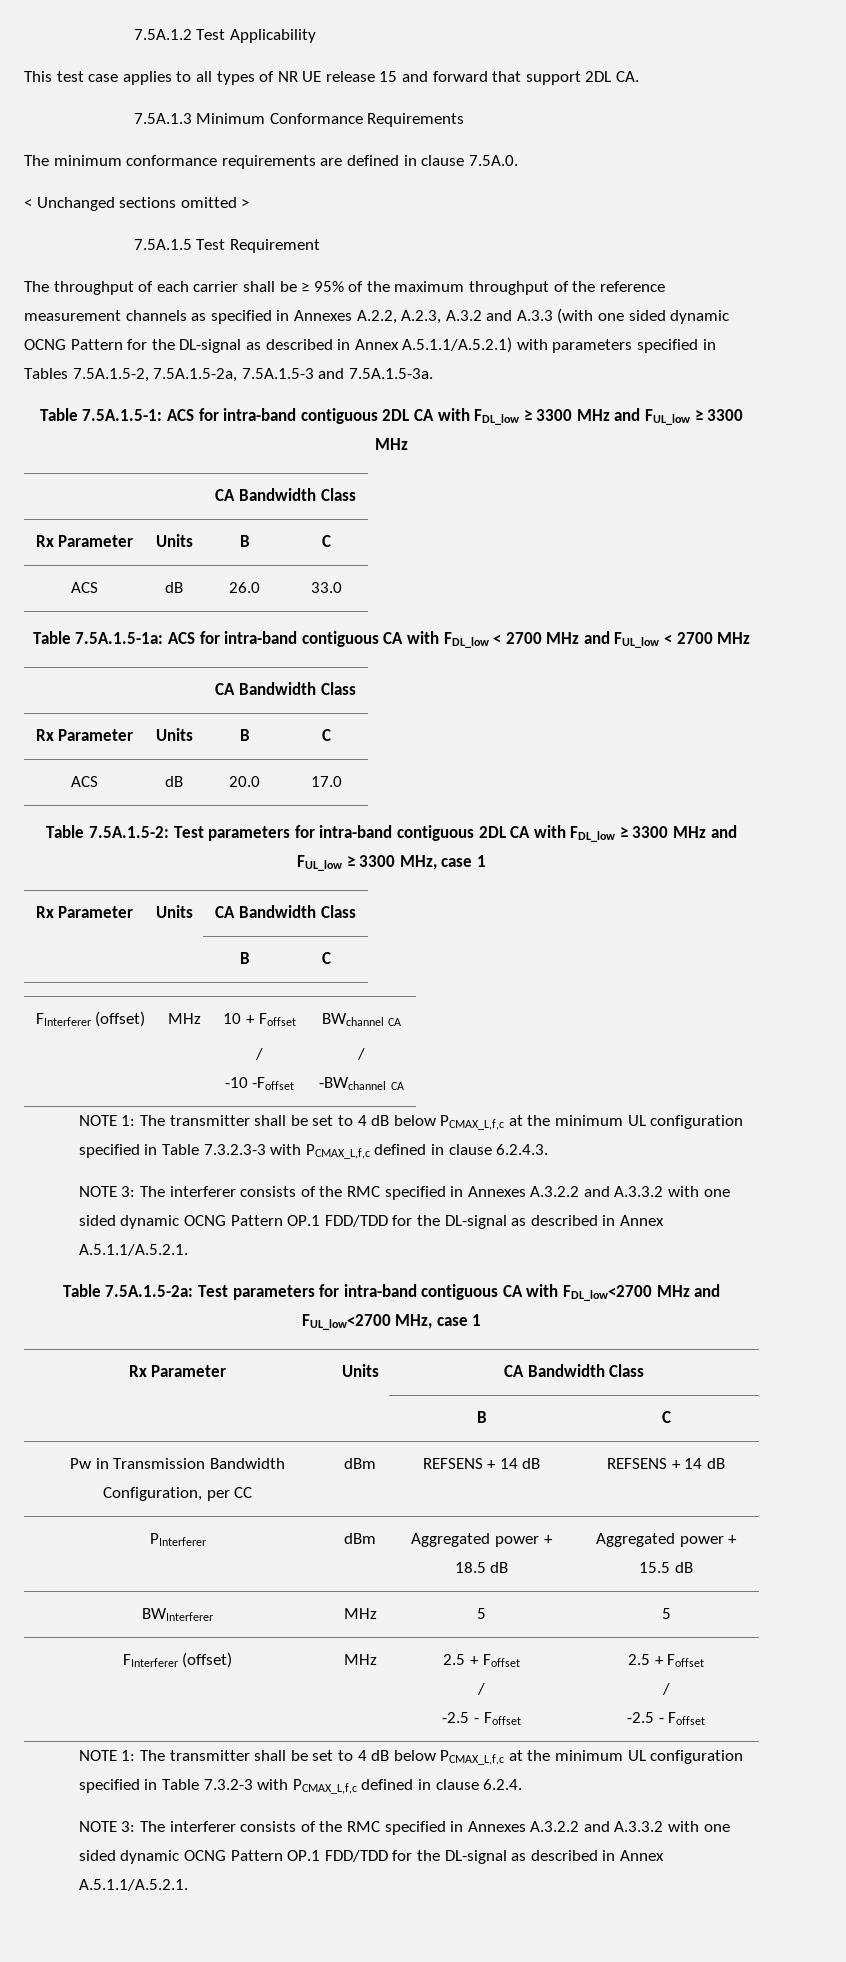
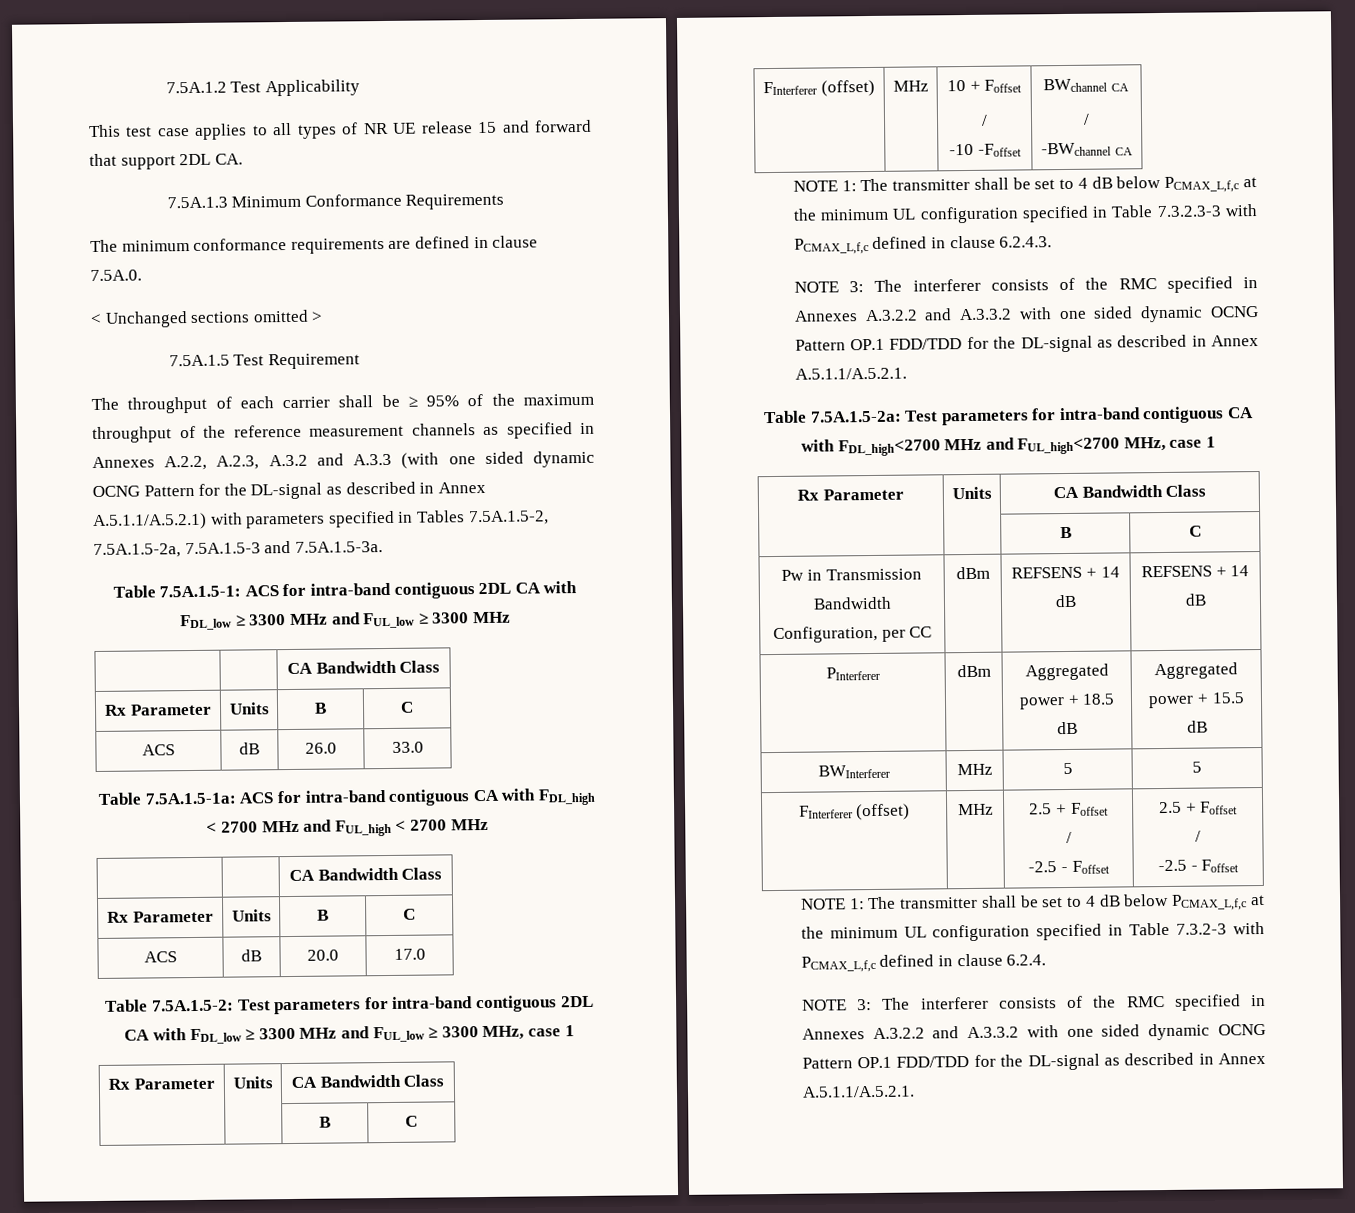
- Table 7.5A.1.5-1a: ACS for intra-band contiguous CA with FDL_low < 2700 MHz and FUL_low < 2700 MHz
+ Table 7.5A.1.5-1a: ACS for intra-band contiguous CA with FDL_high < 2700 MHz and FUL_high < 2700 MHz
- Table 7.5A.1.5-2a: Test parameters for intra-band contiguous CA with FDL_low<2700 MHz and FUL_low<2700 MHz, case 1
+ Table 7.5A.1.5-2a: Test parameters for intra-band contiguous CA with FDL_high<2700 MHz and FUL_high<2700 MHz, case 1

